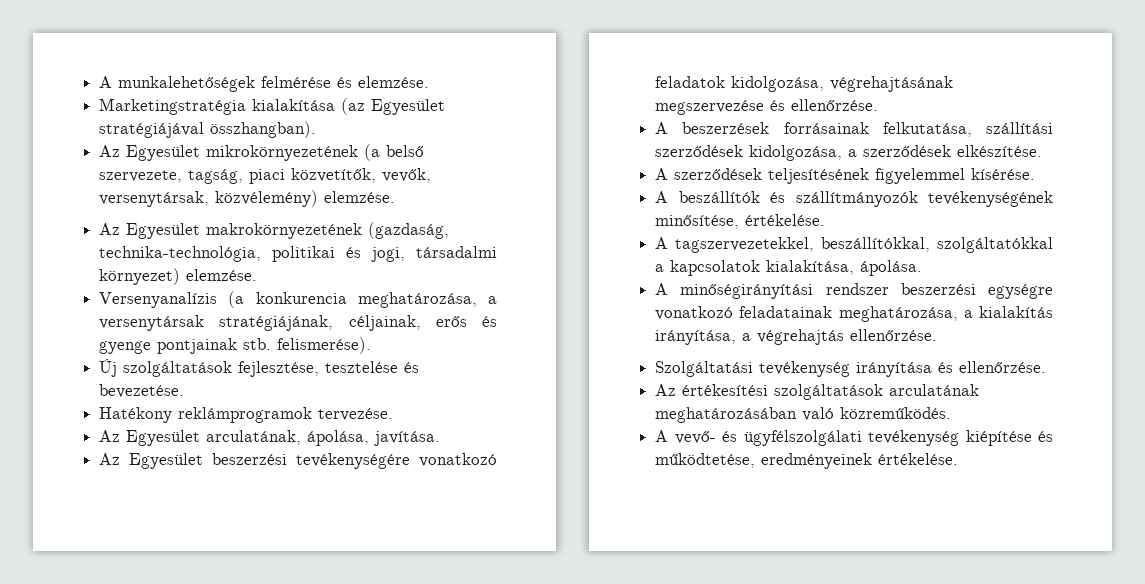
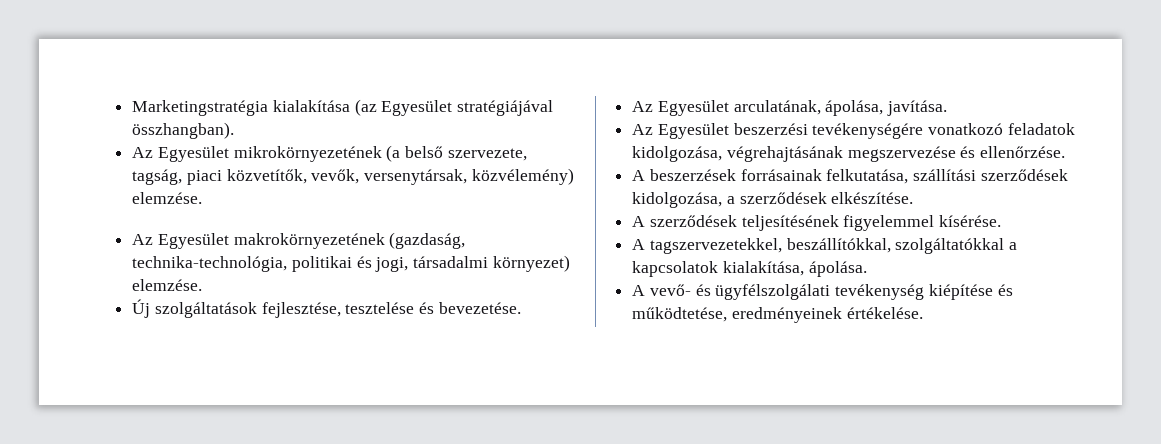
- A munkalehetőségek felmérése és elemzése.
- Versenyanalízis (a konkurencia meghatározása, a versenytársak stratégiájának, céljainak, erős és gyenge pontjainak stb. felismerése).
- Hatékony reklámprogramok tervezése.
- A beszállítók és szállítmányozók tevékenységének minősítése, értékelése.
- A minőségirányítási rendszer beszerzési egységre vonatkozó feladatainak meghatározása, a kialakítás irányítása, a végrehajtás ellenőrzése.
- Szolgáltatási tevékenység irányítása és ellenőrzése.
- Az értékesítési szolgáltatások arculatának meghatározásában való közreműködés.

